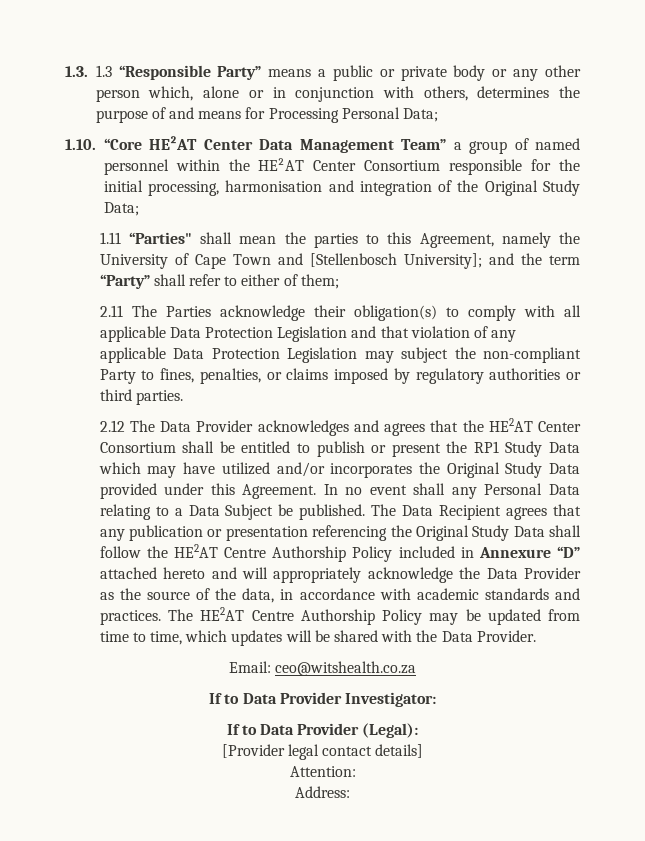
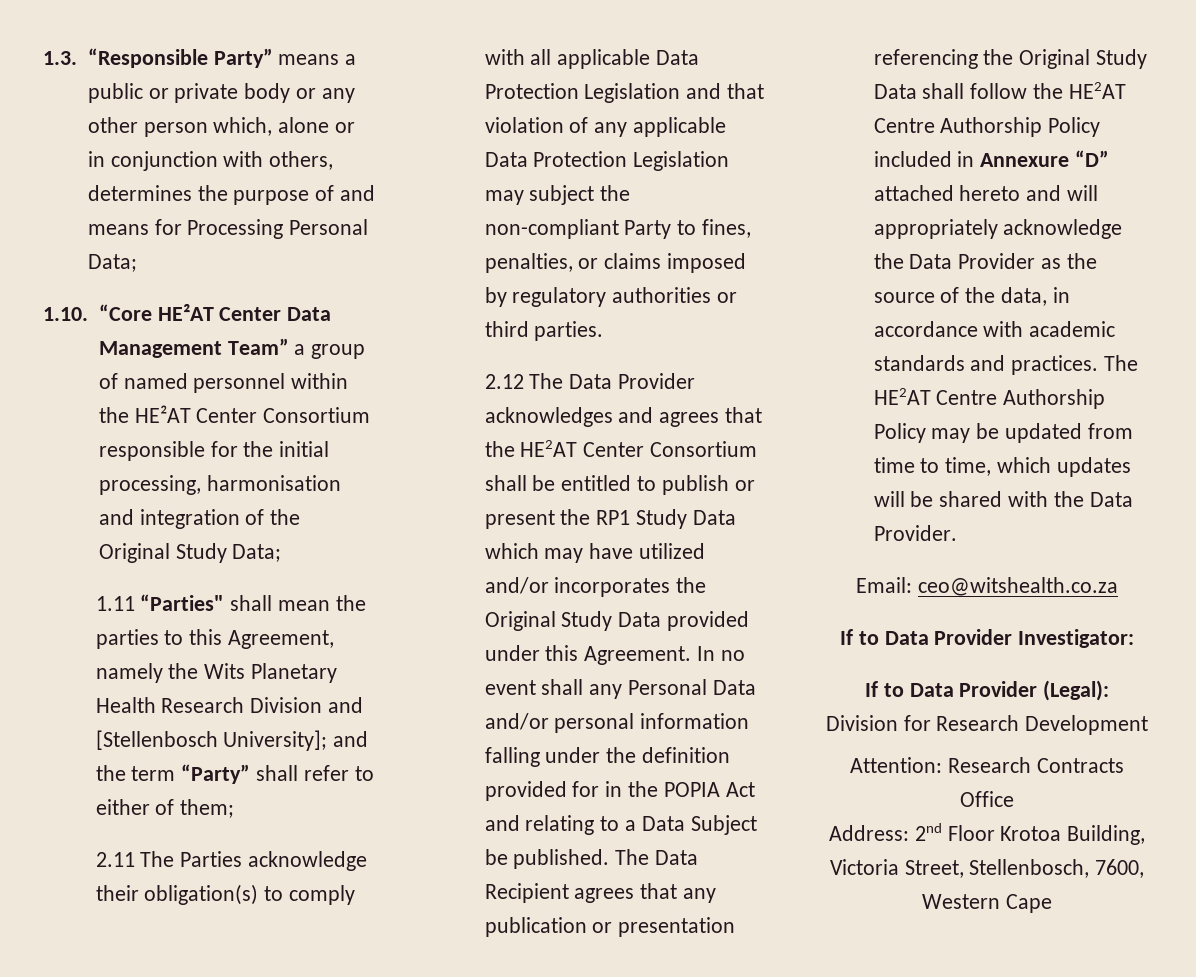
- 1.3. 1.3 “Responsible Party” means a public or private body or any other person which, alone or in conjunction with others, determines the purpose of and means for Processing Personal Data;
+ 1.3. “Responsible Party” means a public or private body or any other person which, alone or in conjunction with others, determines the purpose of and means for Processing Personal Data;
- 1.11 “Parties" shall mean the parties to this Agreement, namely the University of Cape Town and [Stellenbosch University]; and the term “Party” shall refer to either of them;
+ 1.11 “Parties" shall mean the parties to this Agreement, namely the Wits Planetary Health Research Division and [Stellenbosch University]; and the term “Party” shall refer to either of them;
- In no event shall any Personal Data relating to a Data Subject be published.
+ In no event shall any Personal Data and/or personal information falling under the definition provided for in the POPIA Act and relating to a Data Subject be published.
- [Provider legal contact details]
- Attention:
- Address:
+ Division for Research Development
+ Attention: Research Contracts Office
+ Address: 2nd Floor Krotoa Building, Victoria Street, Stellenbosch, 7600, Western Cape

